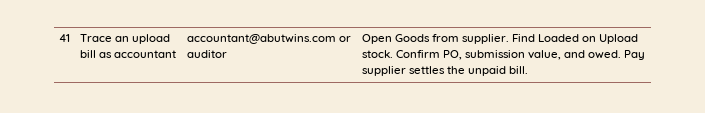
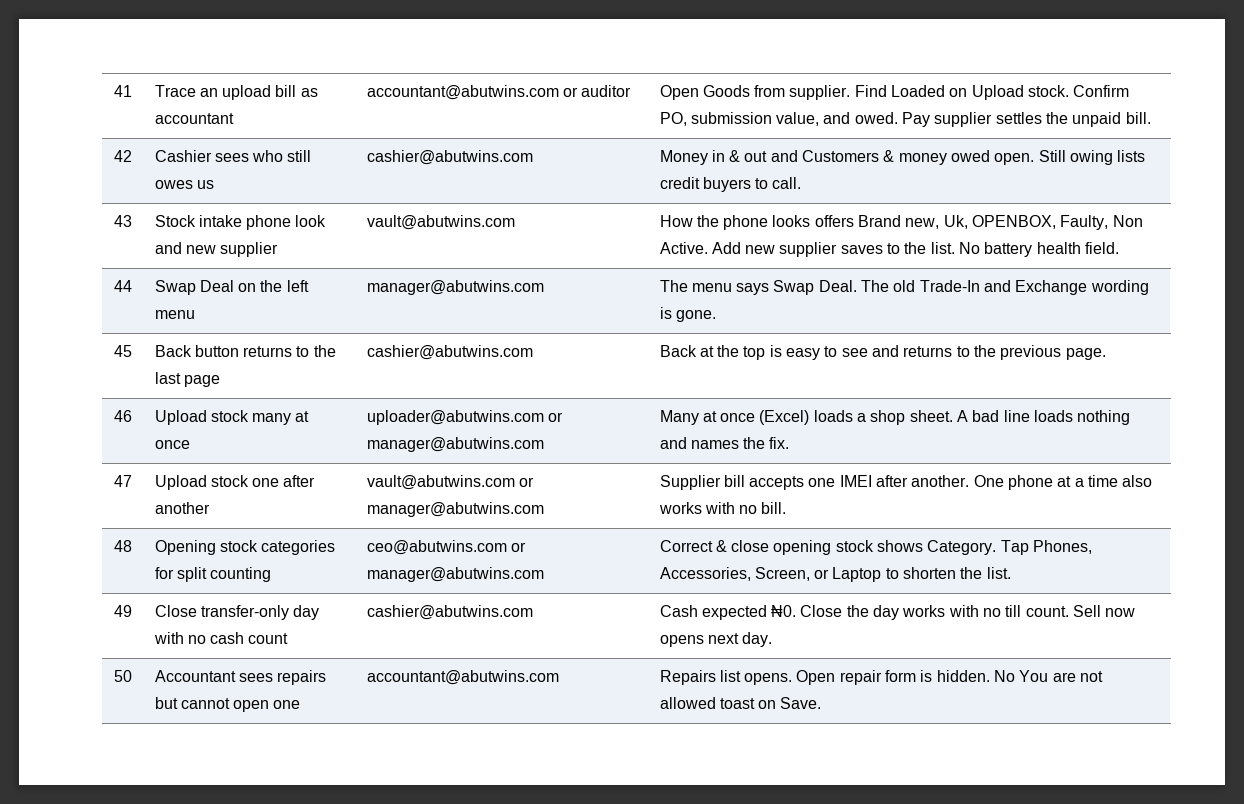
+ 42 | Cashier sees who still owes us | cashier@abutwins.com | Money in & out and Customers & money owed open. Still owing lists credit buyers to call.
+ 43 | Stock intake phone look and new supplier | vault@abutwins.com | How the phone looks offers Brand new, Uk, OPENBOX, Faulty, Non Active. Add new supplier saves to the list. No battery health field.
+ 44 | Swap Deal on the left menu | manager@abutwins.com | The menu says Swap Deal. The old Trade-In and Exchange wording is gone.
+ 45 | Back button returns to the last page | cashier@abutwins.com | Back at the top is easy to see and returns to the previous page.
+ 46 | Upload stock many at once | uploader@abutwins.com or manager@abutwins.com | Many at once (Excel) loads a shop sheet. A bad line loads nothing and names the fix.
+ 47 | Upload stock one after another | vault@abutwins.com or manager@abutwins.com | Supplier bill accepts one IMEI after another. One phone at a time also works with no bill.
+ 48 | Opening stock categories for split counting | ceo@abutwins.com or manager@abutwins.com | Correct & close opening stock shows Category. Tap Phones, Accessories, Screen, or Laptop to shorten the list.
+ 49 | Close transfer-only day with no cash count | cashier@abutwins.com | Cash expected ₦0. Close the day works with no till count. Sell now opens next day.
+ 50 | Accountant sees repairs but cannot open one | accountant@abutwins.com | Repairs list opens. Open repair form is hidden. No You are not allowed toast on Save.

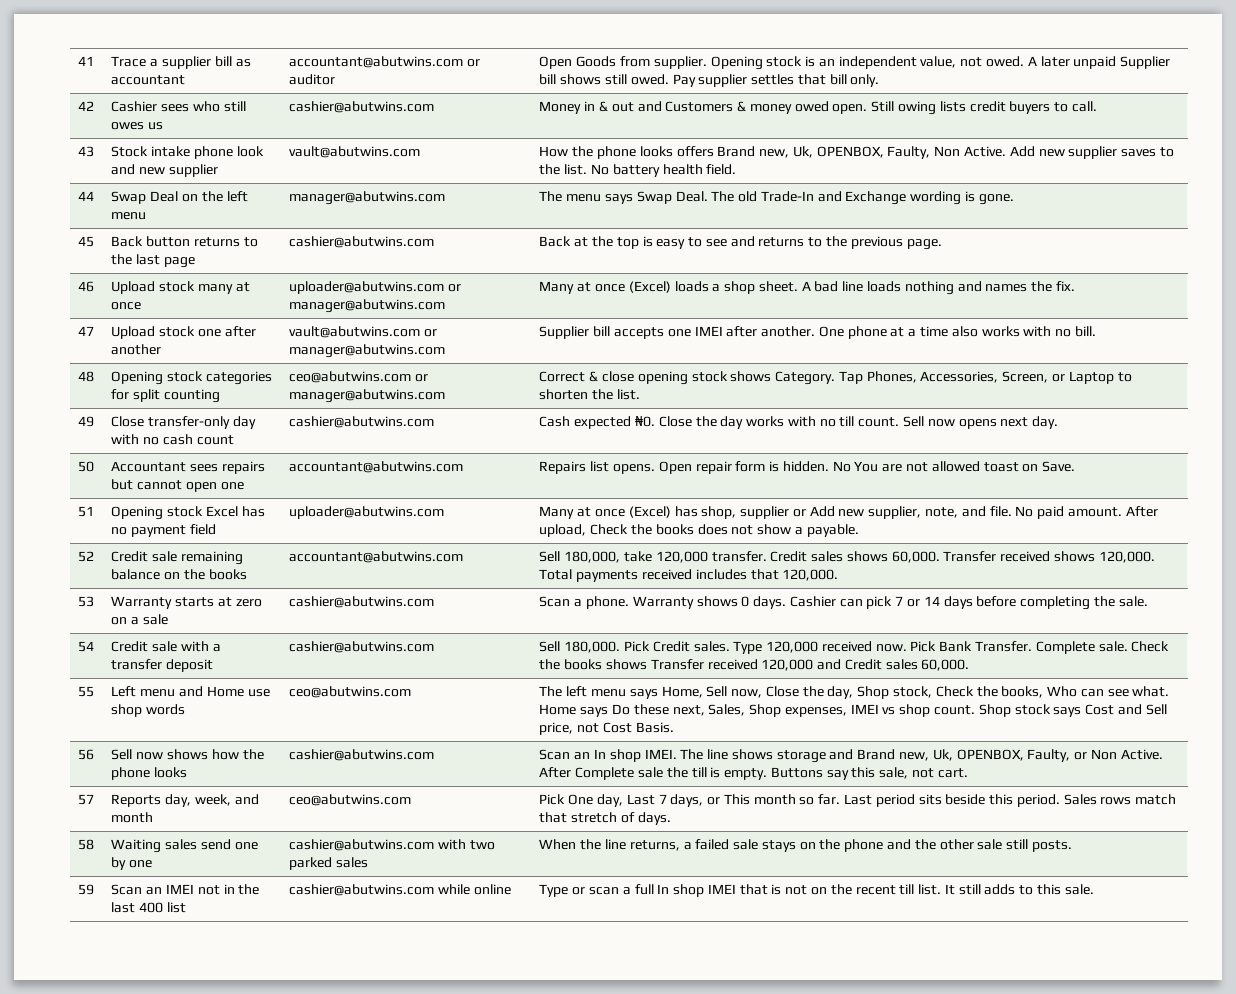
- 41 | Trace an upload bill as accountant | accountant@abutwins.com or auditor | Open Goods from supplier. Find Loaded on Upload stock. Confirm PO, submission value, and owed. Pay supplier settles the unpaid bill.
+ 41 | Trace a supplier bill as accountant | accountant@abutwins.com or auditor | Open Goods from supplier. Opening stock is an independent value, not owed. A later unpaid Supplier bill shows still owed. Pay supplier settles that bill only.
+ 51 | Opening stock Excel has no payment field | uploader@abutwins.com | Many at once (Excel) has shop, supplier or Add new supplier, note, and file. No paid amount. After upload, Check the books does not show a payable.
+ 52 | Credit sale remaining balance on the books | accountant@abutwins.com | Sell 180,000, take 120,000 transfer. Credit sales shows 60,000. Transfer received shows 120,000. Total payments received includes that 120,000.
+ 53 | Warranty starts at zero on a sale | cashier@abutwins.com | Scan a phone. Warranty shows 0 days. Cashier can pick 7 or 14 days before completing the sale.
+ 54 | Credit sale with a transfer deposit | cashier@abutwins.com | Sell 180,000. Pick Credit sales. Type 120,000 received now. Pick Bank Transfer. Complete sale. Check the books shows Transfer received 120,000 and Credit sales 60,000.
+ 55 | Left menu and Home use shop words | ceo@abutwins.com | The left menu says Home, Sell now, Close the day, Shop stock, Check the books, Who can see what. Home says Do these next, Sales, Shop expenses, IMEI vs shop count. Shop stock says Cost and Sell price, not Cost Basis.
+ 56 | Sell now shows how the phone looks | cashier@abutwins.com | Scan an In shop IMEI. The line shows storage and Brand new, Uk, OPENBOX, Faulty, or Non Active. After Complete sale the till is empty. Buttons say this sale, not cart.
+ 57 | Reports day, week, and month | ceo@abutwins.com | Pick One day, Last 7 days, or This month so far. Last period sits beside this period. Sales rows match that stretch of days.
+ 58 | Waiting sales send one by one | cashier@abutwins.com with two parked sales | When the line returns, a failed sale stays on the phone and the other sale still posts.
+ 59 | Scan an IMEI not in the last 400 list | cashier@abutwins.com while online | Type or scan a full In shop IMEI that is not on the recent till list. It still adds to this sale.

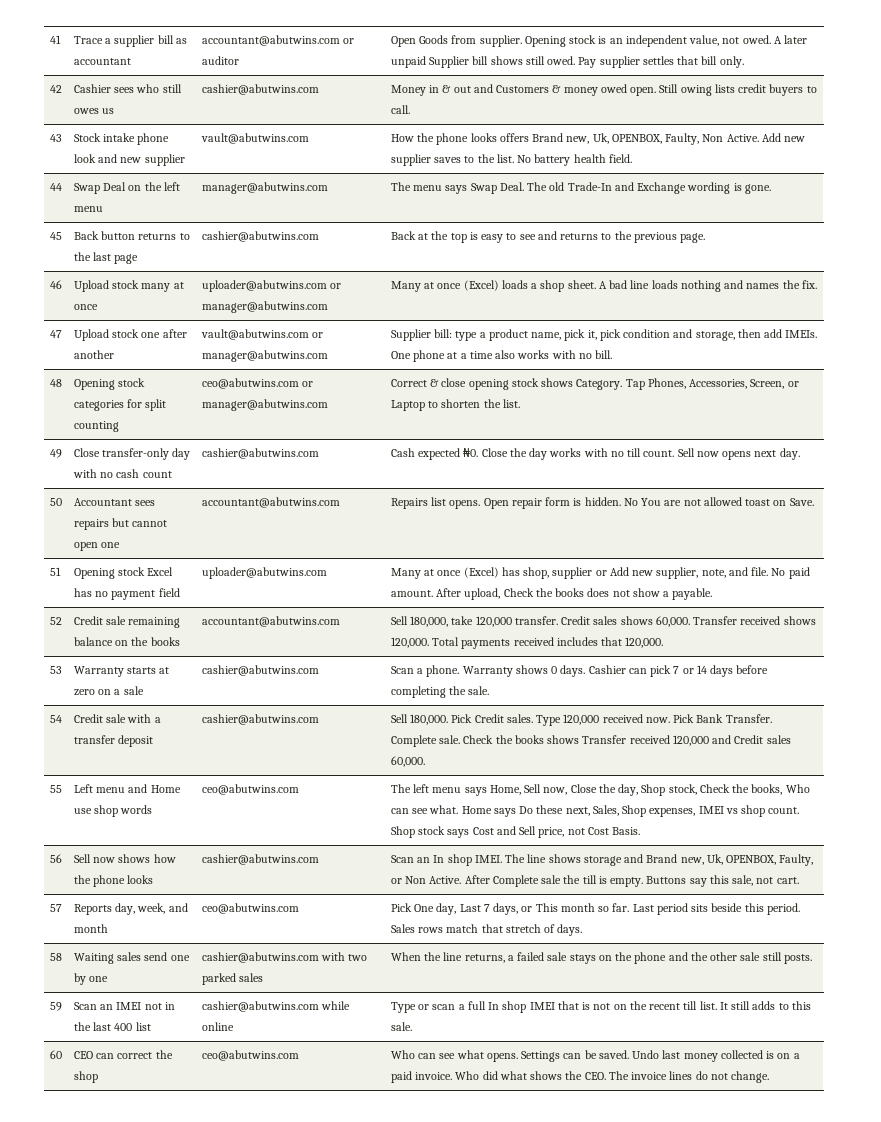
- 47 | Upload stock one after another | vault@abutwins.com or manager@abutwins.com | Supplier bill accepts one IMEI after another. One phone at a time also works with no bill.
+ 47 | Upload stock one after another | vault@abutwins.com or manager@abutwins.com | Supplier bill: type a product name, pick it, pick condition and storage, then add IMEIs. One phone at a time also works with no bill.
+ 60 | CEO can correct the shop | ceo@abutwins.com | Who can see what opens. Settings can be saved. Undo last money collected is on a paid invoice. Who did what shows the CEO. The invoice lines do not change.

